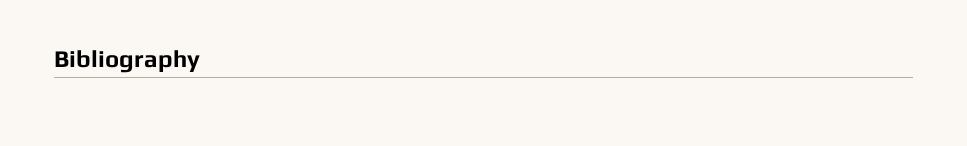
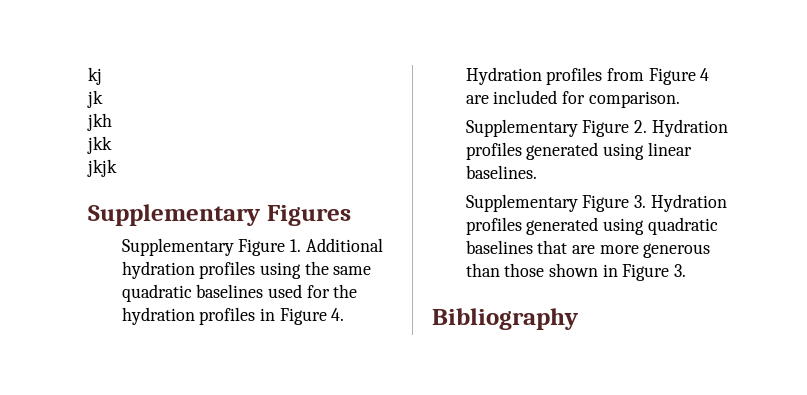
+ kj
+ jk
+ jkh
+ jkk
+ jkjk
+ Supplementary Figures
+ Supplementary Figure 1. Additional hydration profiles using the same quadratic baselines used for the hydration profiles in Figure 4. Hydration profiles from Figure 4 are included for comparison.
+ Supplementary Figure 2. Hydration profiles generated using linear baselines.
+ Supplementary Figure 3. Hydration profiles generated using quadratic baselines that are more generous than those shown in Figure 3.

